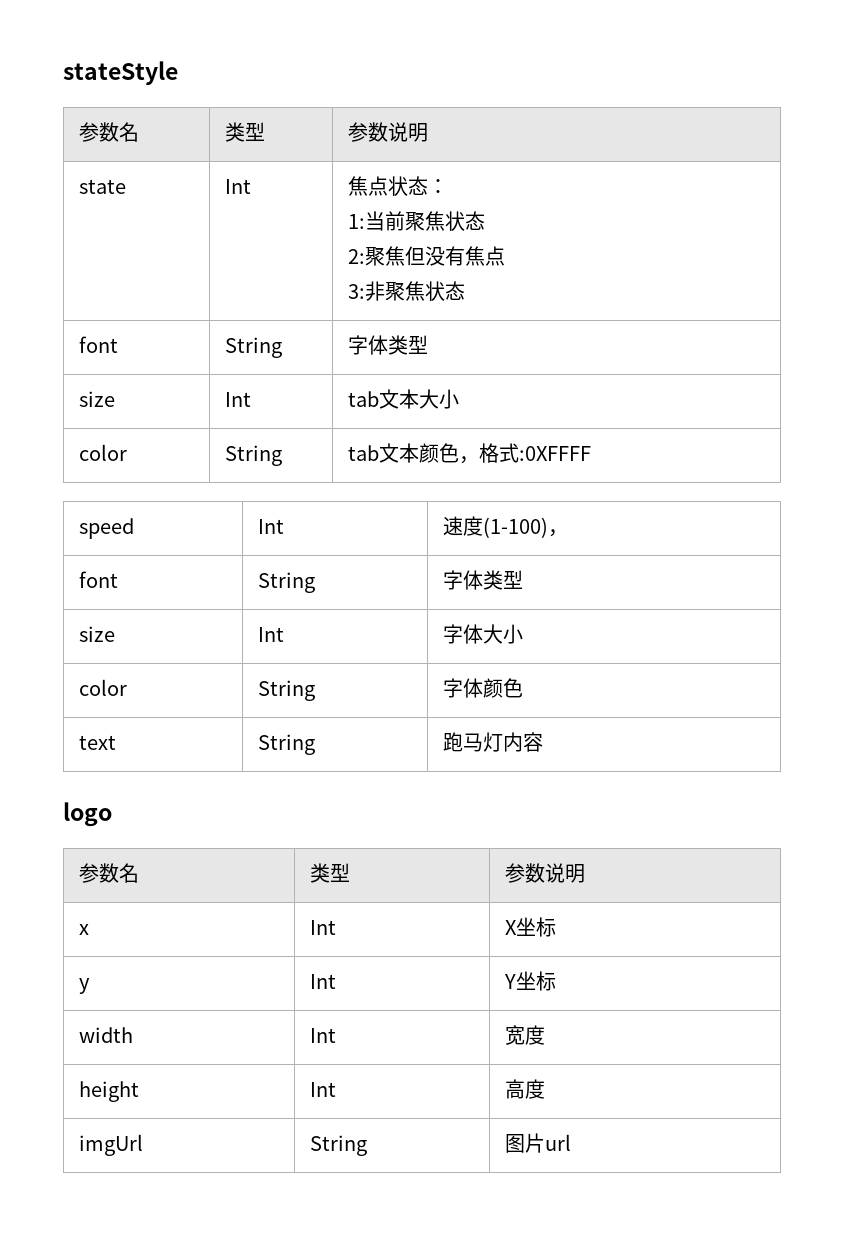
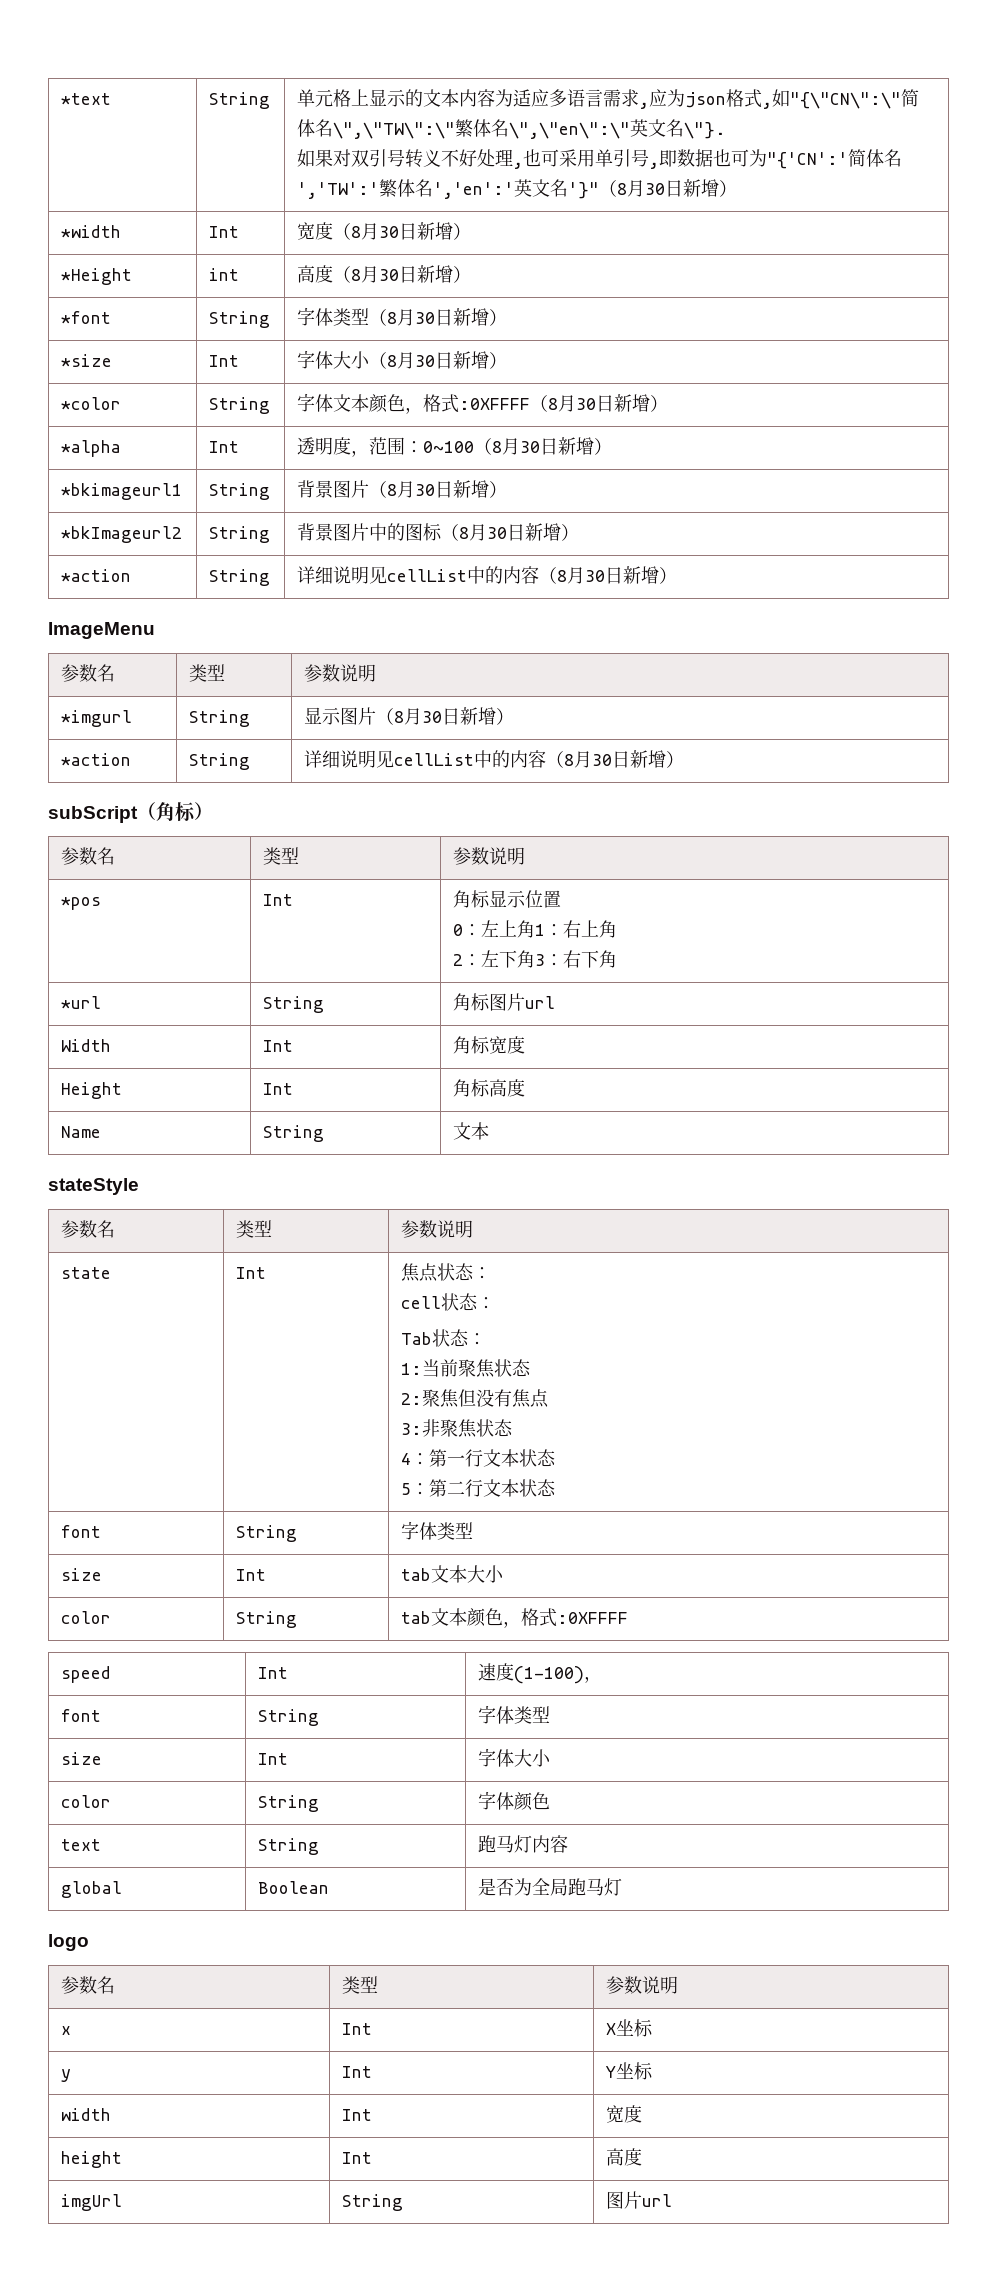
+ *text | String | 单元格上显示的文本内容为适应多语言需求,应为json格式,如"{\"CN\":\"简体名\",\"TW\":\"繁体名\",\"en\":\"英文名\"}.
+ 如果对双引号转义不好处理,也可采用单引号,即数据也可为"{'CN':'简体名','TW':'繁体名','en':'英文名'}"（8月30日新增）
+ *width | Int | 宽度（8月30日新增）
+ *Height | int | 高度（8月30日新增）
+ *font | String | 字体类型（8月30日新增）
+ *size | Int | 字体大小（8月30日新增）
+ *color | String | 字体文本颜色，格式:0XFFFF（8月30日新增）
+ *alpha | Int | 透明度，范围：0~100（8月30日新增）
+ *bkimageurl1 | String | 背景图片（8月30日新增）
+ *bkImageurl2 | String | 背景图片中的图标（8月30日新增）
+ *action | String | 详细说明见cellList中的内容（8月30日新增）
+ ImageMenu
+ 参数名 | 类型 | 参数说明
+ *imgurl | String | 显示图片（8月30日新增）
+ *action | String | 详细说明见cellList中的内容（8月30日新增）
+ subScript（角标）
+ 参数名 | 类型 | 参数说明
+ *pos | Int | 角标显示位置
+ 0：左上角1：右上角
+ 2：左下角3：右下角
+ *url | String | 角标图片url
+ Width | Int | 角标宽度
+ Height | Int | 角标高度
+ Name | String | 文本
  state | Int | 焦点状态：
+ cell状态：
+ Tab状态：
  1:当前聚焦状态
  2:聚焦但没有焦点
  3:非聚焦状态
+ 4：第一行文本状态
+ 5：第二行文本状态
+ global | Boolean | 是否为全局跑马灯

